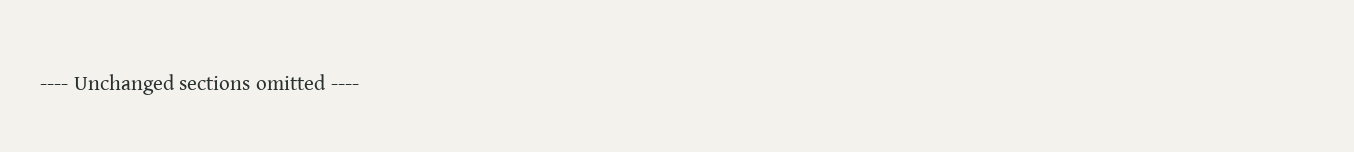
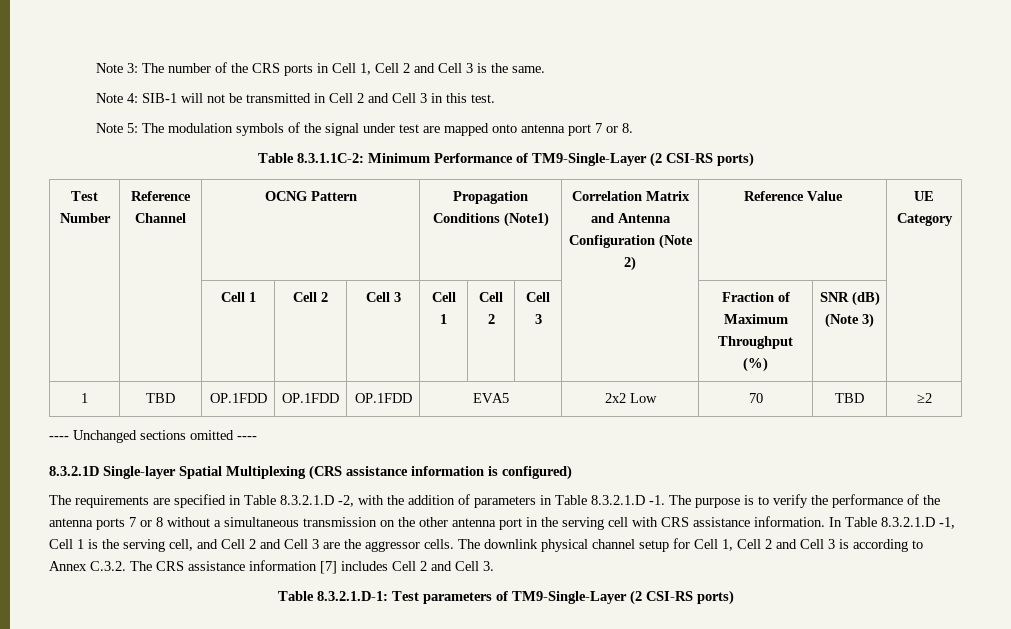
+ Note 3: The number of the CRS ports in Cell 1, Cell 2 and Cell 3 is the same.
+ Note 4: SIB-1 will not be transmitted in Cell 2 and Cell 3 in this test.
+ Note 5: The modulation symbols of the signal under test are mapped onto antenna port 7 or 8.
+ Table 8.3.1.1C-2: Minimum Performance of TM9-Single-Layer (2 CSI-RS ports)
+ Test Number | Reference Channel | OCNG Pattern | Propagation Conditions (Note1) | Correlation Matrix and Antenna Configuration (Note 2) | Reference Value | UE Category
+ | | Cell 1 | Cell 2 | Cell 3 | Cell 1 | Cell 2 | Cell 3 | | Fraction of Maximum Throughput (%) | SNR (dB) (Note 3) |
+ 1 | TBD | OP.1FDD | OP.1FDD | OP.1FDD | EVA5 | 2x2 Low | 70 | TBD | ≥2
+ 8.3.2.1D Single-layer Spatial Multiplexing (CRS assistance information is configured)
+ The requirements are specified in Table 8.3.2.1.D -2, with the addition of parameters in Table 8.3.2.1.D -1. The purpose is to verify the performance of the antenna ports 7 or 8 without a simultaneous transmission on the other antenna port in the serving cell with CRS assistance information. In Table 8.3.2.1.D -1, Cell 1 is the serving cell, and Cell 2 and Cell 3 are the aggressor cells. The downlink physical channel setup for Cell 1, Cell 2 and Cell 3 is according to Annex C.3.2. The CRS assistance information [7] includes Cell 2 and Cell 3.
+ Table 8.3.2.1.D-1: Test parameters of TM9-Single-Layer (2 CSI-RS ports)

